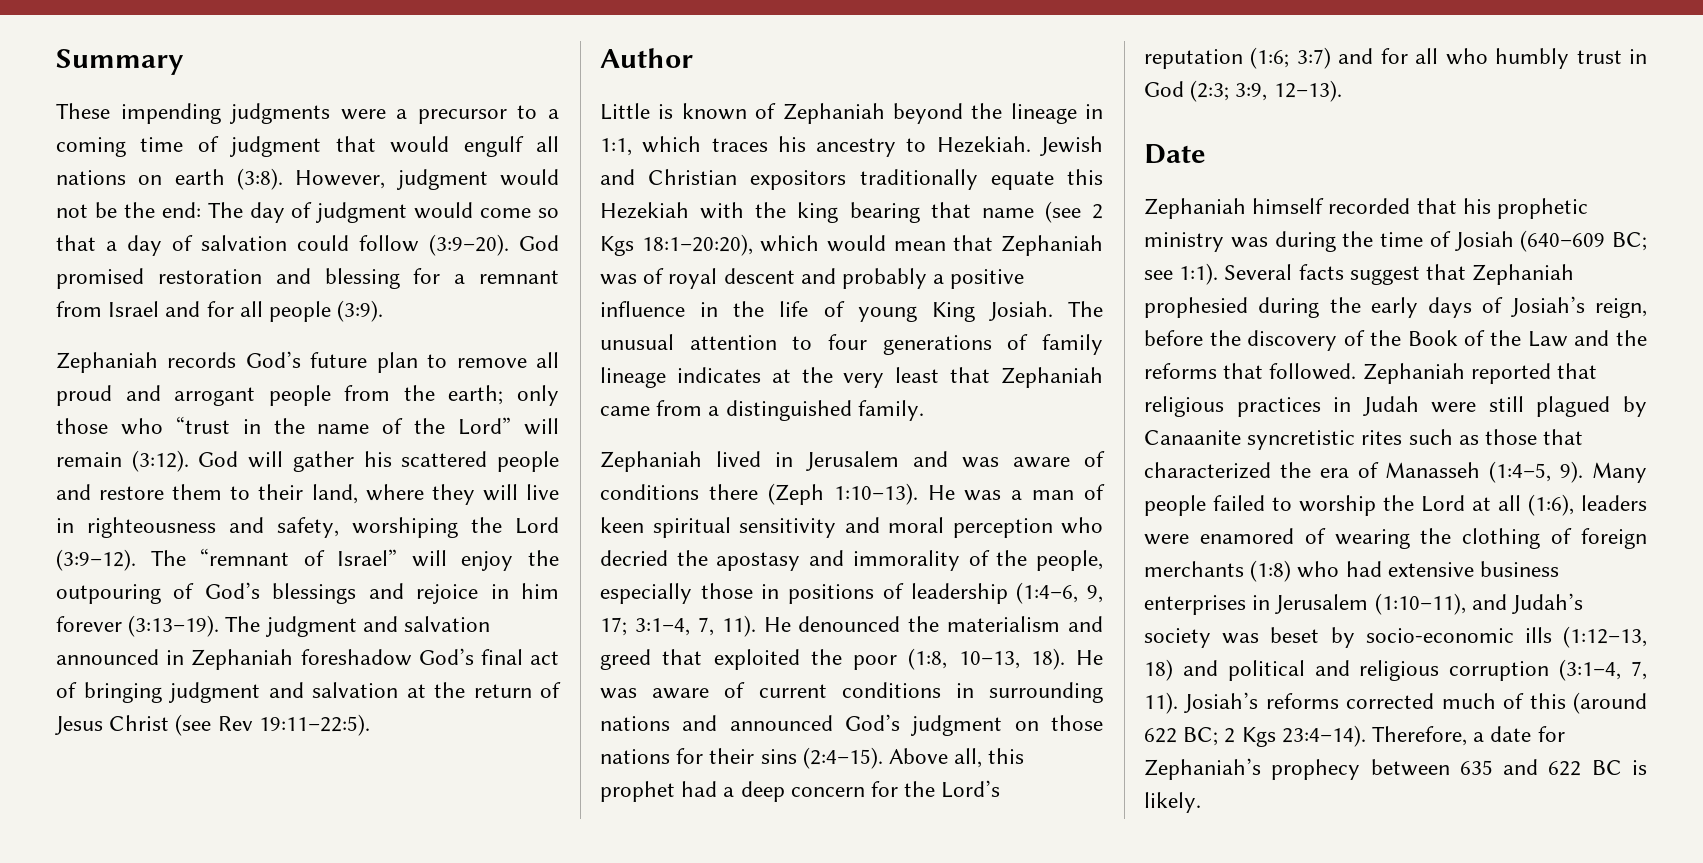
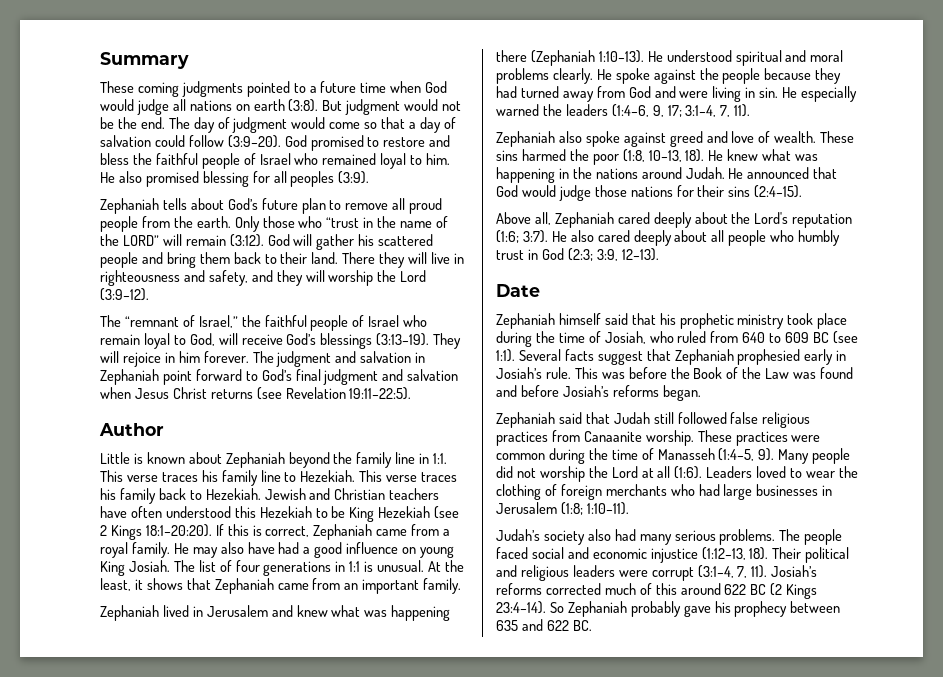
- These impending judgments were a precursor to a coming time of judgment that would engulf all nations on earth (3:8).
+ These coming judgments pointed to a future time when God would judge all nations on earth (3:8).
- However, judgment would not be the end: The day of judgment would come so that a day of salvation could follow (3:9–20).
+ But judgment would not be the end. The day of judgment would come so that a day of salvation could follow (3:9–20).
- God promised restoration and blessing for a remnant from Israel and for all people (3:9).
+ God promised to restore and bless the faithful people of Israel who remained loyal to him. He also promised blessing for all peoples (3:9).
- Zephaniah records God’s future plan to remove all proud and arrogant people from the earth; only those who “trust in the name of the Lord” will remain (3:12).
+ Zephaniah tells about God’s future plan to remove all proud people from the earth. Only those who “trust in the name of the LORD” will remain (3:12).
- God will gather his scattered people and restore them to their land, where they will live in righteousness and safety, worshiping the Lord (3:9–12). The “remnant of Israel” will enjoy the outpouring of God’s blessings and rejoice in him forever (3:13–19).
+ God will gather his scattered people and bring them back to their land. There they will live in righteousness and safety, and they will worship the Lord (3:9–12).
+ The “remnant of Israel,” the faithful people of Israel who remain loyal to God, will receive God’s blessings (3:13–19). They will rejoice in him forever.
- The judgment and salvation announced in Zephaniah foreshadow God’s final act of bringing judgment and salvation at the return of Jesus Christ (see Rev 19:11–22:5).
+ The judgment and salvation in Zephaniah point forward to God’s final judgment and salvation when Jesus Christ returns (see Revelation 19:11–22:5).
- Little is known of Zephaniah beyond the lineage in 1:1, which traces his ancestry to Hezekiah.
+ Little is known about Zephaniah beyond the family line in 1:1. This verse traces his family line to Hezekiah. This verse traces his family back to Hezekiah.
- Jewish and Christian expositors traditionally equate this Hezekiah with the king bearing that name (see 2 Kgs 18:1–20:20), which would mean that Zephaniah was of royal descent and probably a positive influence in the life of young King Josiah. The unusual attention to four generations of family lineage indicates at the very least that Zephaniah came from a distinguished family.
+ Jewish and Christian teachers have often understood this Hezekiah to be King Hezekiah (see 2 Kings 18:1–20:20). If this is correct, Zephaniah came from a royal family. He may also have had a good influence on young King Josiah. The list of four generations in 1:1 is unusual. At the least, it shows that Zephaniah came from an important family.
- Zephaniah lived in Jerusalem and was aware of conditions there (Zeph 1:10–13). He was a man of keen spiritual sensitivity and moral perception who decried the apostasy and immorality of the people, especially those in positions of leadership (1:4–6, 9, 17; 3:1–4, 7, 11). He denounced the materialism and greed that exploited the poor (1:8, 10–13, 18).
+ Zephaniah lived in Jerusalem and knew what was happening there (Zephaniah 1:10–13). He understood spiritual and moral problems clearly. He spoke against the people because they had turned away from God and were living in sin. He especially warned the leaders (1:4–6, 9, 17; 3:1–4, 7, 11).
+ Zephaniah also spoke against greed and love of wealth. These sins harmed the poor (1:8, 10–13, 18).
- He was aware of current conditions in surrounding nations and announced God’s judgment on those nations for their sins (2:4–15). Above all, this prophet had a deep concern for the Lord’s reputation (1:6; 3:7) and for all who humbly trust in God (2:3; 3:9, 12–13).
+ He knew what was happening in the nations around Judah. He announced that God would judge those nations for their sins (2:4–15).
+ Above all, Zephaniah cared deeply about the Lord's reputation (1:6; 3:7). He also cared deeply about all people who humbly trust in God (2:3; 3:9, 12–13).
- Zephaniah himself recorded that his prophetic ministry was during the time of Josiah (640–609 BC; see 1:1).
+ Zephaniah himself said that his prophetic ministry took place during the time of Josiah, who ruled from 640 to 609 BC (see 1:1).
- Several facts suggest that Zephaniah prophesied during the early days of Josiah’s reign, before the discovery of the Book of the Law and the reforms that followed. Zephaniah reported that religious practices in Judah were still plagued by Canaanite syncretistic rites such as those that characterized the era of Manasseh (1:4–5, 9).
+ Several facts suggest that Zephaniah prophesied early in Josiah’s rule. This was before the Book of the Law was found and before Josiah’s reforms began.
+ Zephaniah said that Judah still followed false religious practices from Canaanite worship. These practices were common during the time of Manasseh (1:4–5, 9).
- Many people failed to worship the Lord at all (1:6), leaders were enamored of wearing the clothing of foreign merchants (1:8) who had extensive business enterprises in Jerusalem (1:10–11), and Judah’s society was beset by socio-economic ills (1:12–13, 18) and political and religious corruption (3:1–4, 7, 11).
+ Many people did not worship the Lord at all (1:6). Leaders loved to wear the clothing of foreign merchants who had large businesses in Jerusalem (1:8; 1:10–11).
+ Judah’s society also had many serious problems. The people faced social and economic injustice (1:12–13, 18). Their political and religious leaders were corrupt (3:1–4, 7, 11).
- Josiah’s reforms corrected much of this (around 622 BC; 2 Kgs 23:4–14). Therefore, a date for Zephaniah’s prophecy between 635 and 622 BC is likely.
+ Josiah’s reforms corrected much of this around 622 BC (2 Kings 23:4–14). So Zephaniah probably gave his prophecy between 635 and 622 BC.

